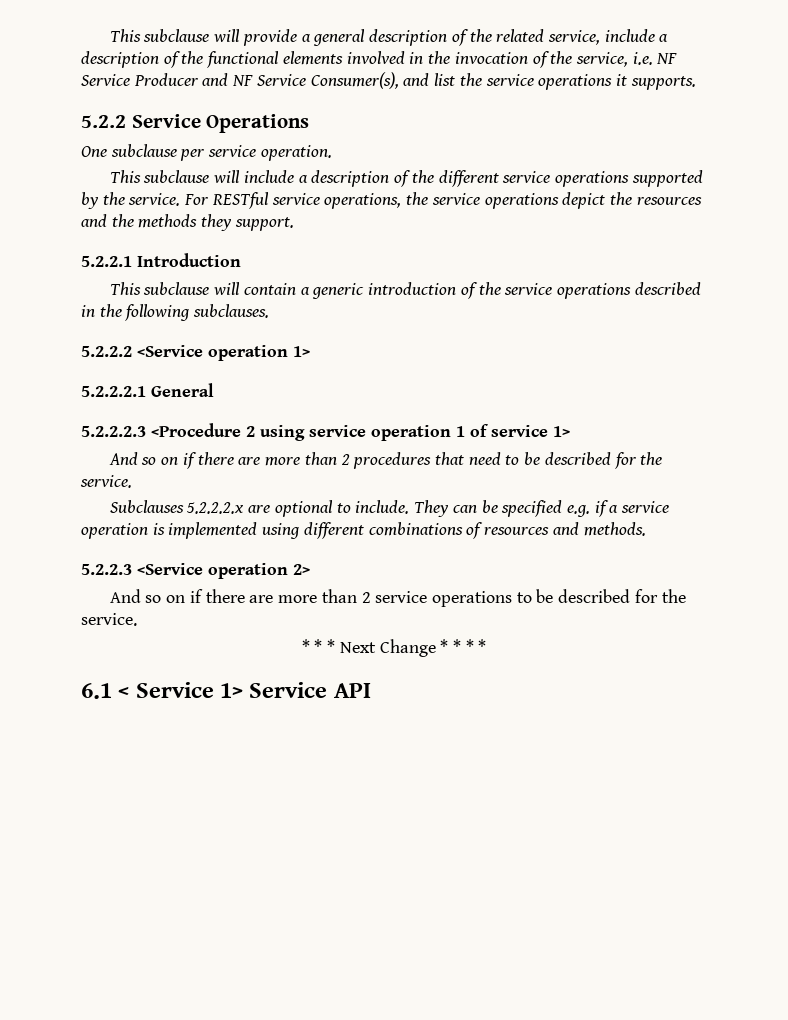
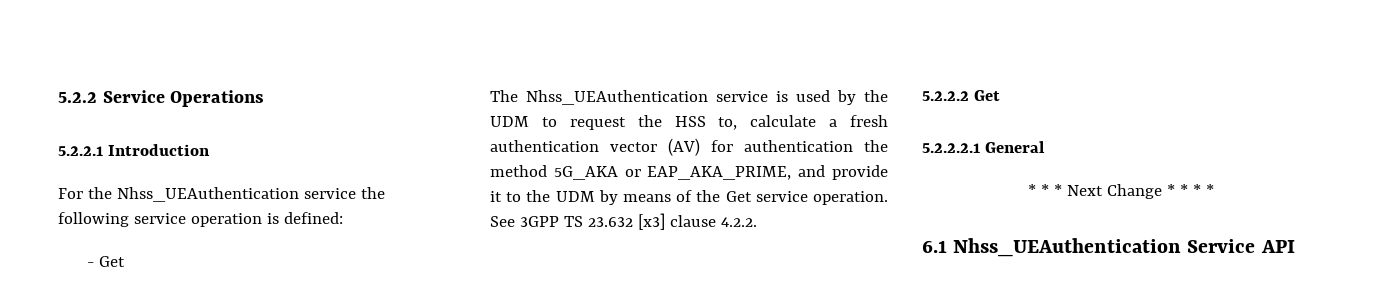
- This subclause will provide a general description of the related service, include a description of the functional elements involved in the invocation of the service, i.e. NF Service Producer and NF Service Consumer(s), and list the service operations it supports.
  5.2.2 Service Operations
- One subclause per service operation.
- This subclause will include a description of the different service operations supported by the service. For RESTful service operations, the service operations depict the resources and the methods they support.
  5.2.2.1 Introduction
- This subclause will contain a generic introduction of the service operations described in the following subclauses.
- 5.2.2.2 <Service operation 1>
+ For the Nhss_UEAuthentication service the following service operation is defined:
+ - Get
+ The Nhss_UEAuthentication service is used by the UDM to request the HSS to, calculate a fresh authentication vector (AV) for authentication the method 5G_AKA or EAP_AKA_PRIME, and provide it to the UDM by means of the Get service operation. See 3GPP TS 23.632 [x3] clause 4.2.2.
+ 5.2.2.2 Get
  5.2.2.2.1 General
- 5.2.2.2.3 <Procedure 2 using service operation 1 of service 1>
- And so on if there are more than 2 procedures that need to be described for the service.
- Subclauses 5.2.2.2.x are optional to include. They can be specified e.g. if a service operation is implemented using different combinations of resources and methods.
- 5.2.2.3 <Service operation 2>
- And so on if there are more than 2 service operations to be described for the service.
- 6.1 < Service 1> Service API
+ 6.1 Nhss_UEAuthentication Service API

